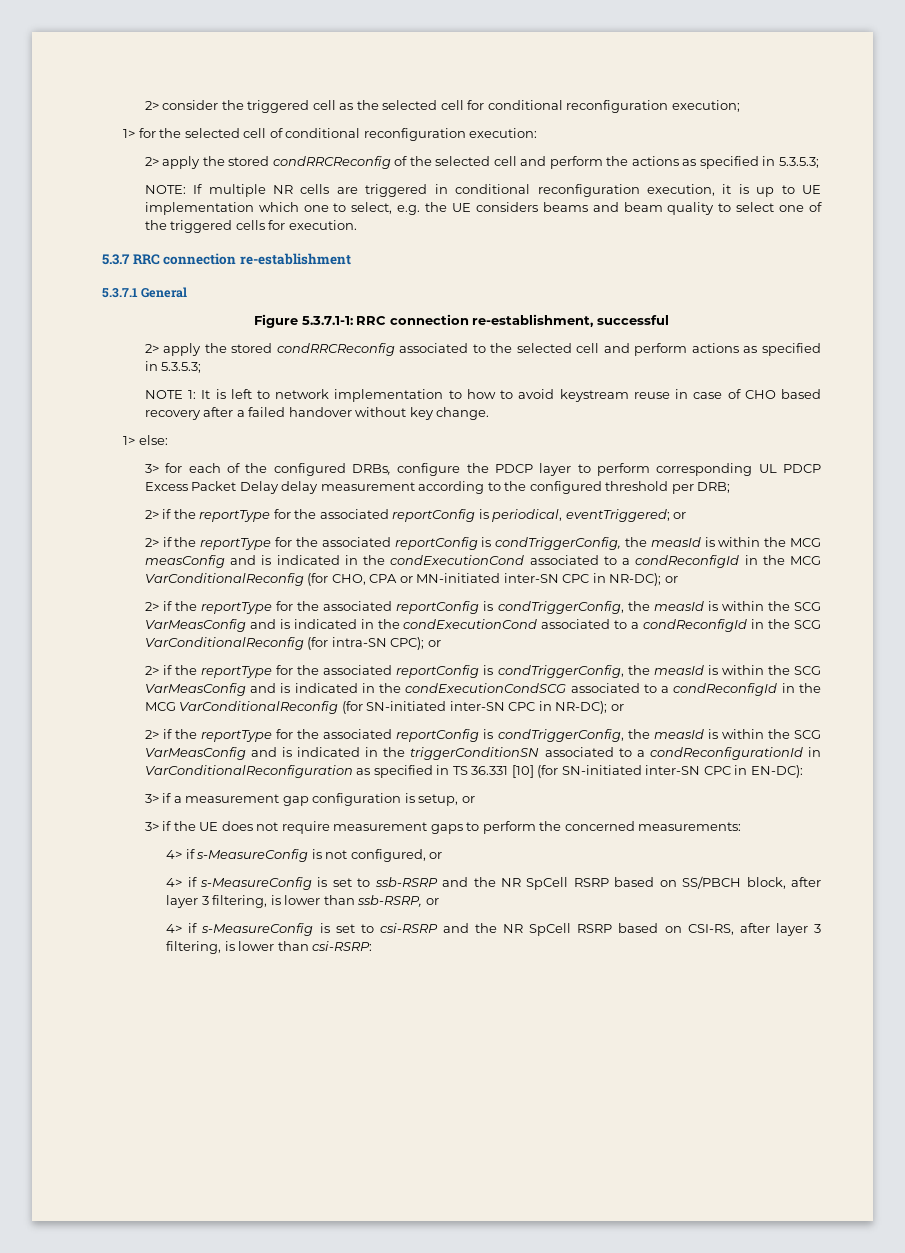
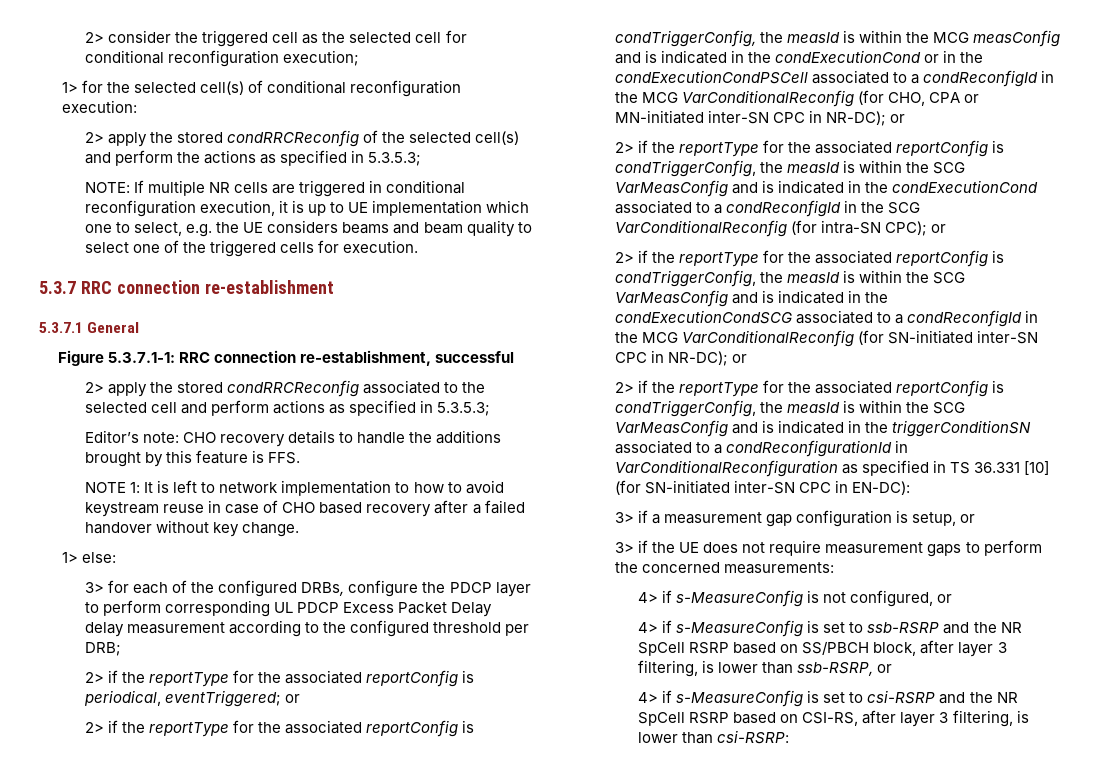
- 1> for the selected cell of conditional reconfiguration execution:
+ 1> for the selected cell(s) of conditional reconfiguration execution:
- 2> apply the stored condRRCReconfig of the selected cell and perform the actions as specified in 5.3.5.3;
+ 2> apply the stored condRRCReconfig of the selected cell(s) and perform the actions as specified in 5.3.5.3;
+ Editor’s note: CHO recovery details to handle the additions brought by this feature is FFS.
- 2> if the reportType for the associated reportConfig is condTriggerConfig, the measId is within the MCG measConfig and is indicated in the condExecutionCond associated to a condReconfigId in the MCG VarConditionalReconfig (for CHO, CPA or MN-initiated inter-SN CPC in NR-DC); or
+ 2> if the reportType for the associated reportConfig is condTriggerConfig, the measId is within the MCG measConfig and is indicated in the condExecutionCond or in the condExecutionCondPSCell associated to a condReconfigId in the MCG VarConditionalReconfig (for CHO, CPA or MN-initiated inter-SN CPC in NR-DC); or

